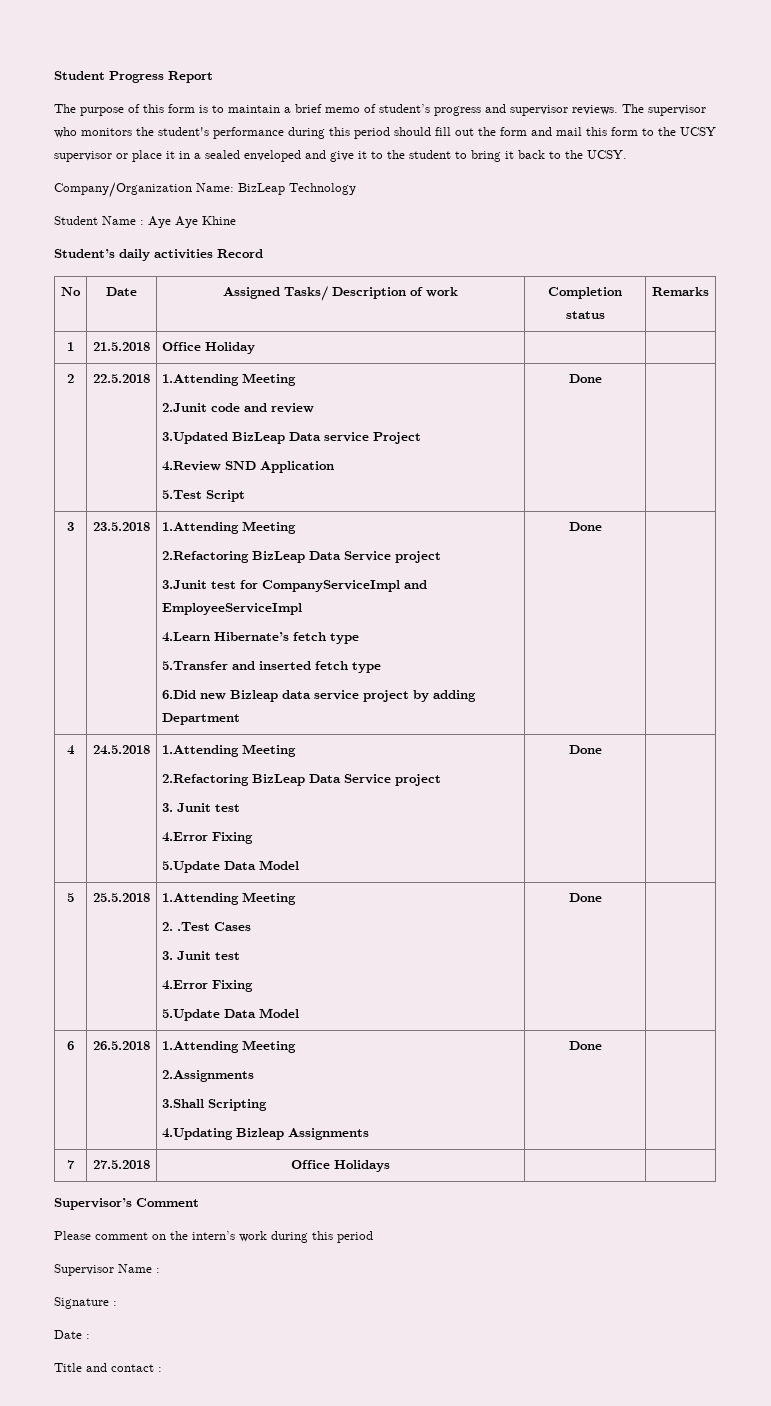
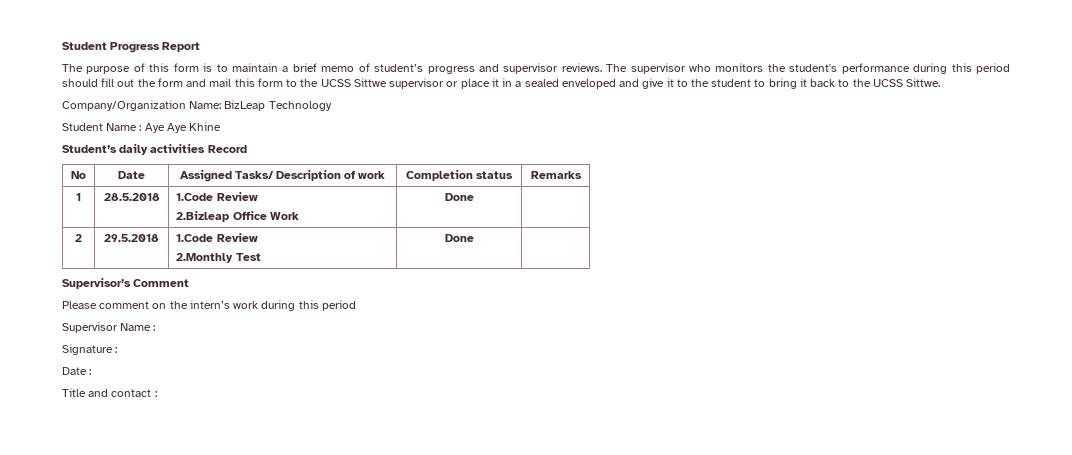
- The supervisor who monitors the student's performance during this period should fill out the form and mail this form to the UCSY supervisor or place it in a sealed enveloped and give it to the student to bring it back to the UCSY.
+ The supervisor who monitors the student's performance during this period should fill out the form and mail this form to the UCSS Sittwe supervisor or place it in a sealed enveloped and give it to the student to bring it back to the UCSS Sittwe.
- 1 | 21.5.2018 | Office Holiday | |
- 2 | 22.5.2018 | 1.Attending Meeting
- 2.Junit code and review
- 3.Updated BizLeap Data service Project
- 4.Review SND Application
- 5.Test Script | Done |
- 3 | 23.5.2018 | 1.Attending Meeting
- 2.Refactoring BizLeap Data Service project
- 3.Junit test for CompanyServiceImpl and EmployeeServiceImpl
- 4.Learn Hibernate’s fetch type
- 5.Transfer and inserted fetch type
- 6.Did new Bizleap data service project by adding Department | Done |
- 4 | 24.5.2018 | 1.Attending Meeting
- 2.Refactoring BizLeap Data Service project
- 3. Junit test
- 4.Error Fixing
- 5.Update Data Model | Done |
- 5 | 25.5.2018 | 1.Attending Meeting
- 2. .Test Cases
- 3. Junit test
- 4.Error Fixing
- 5.Update Data Model | Done |
- 6 | 26.5.2018 | 1.Attending Meeting
- 2.Assignments
- 3.Shall Scripting
- 4.Updating Bizleap Assignments | Done |
- 7 | 27.5.2018 | Office Holidays | |
+ 1 | 28.5.2018 | 1.Code Review
+ 2.Bizleap Office Work | Done |
+ 2 | 29.5.2018 | 1.Code Review
+ 2.Monthly Test | Done |

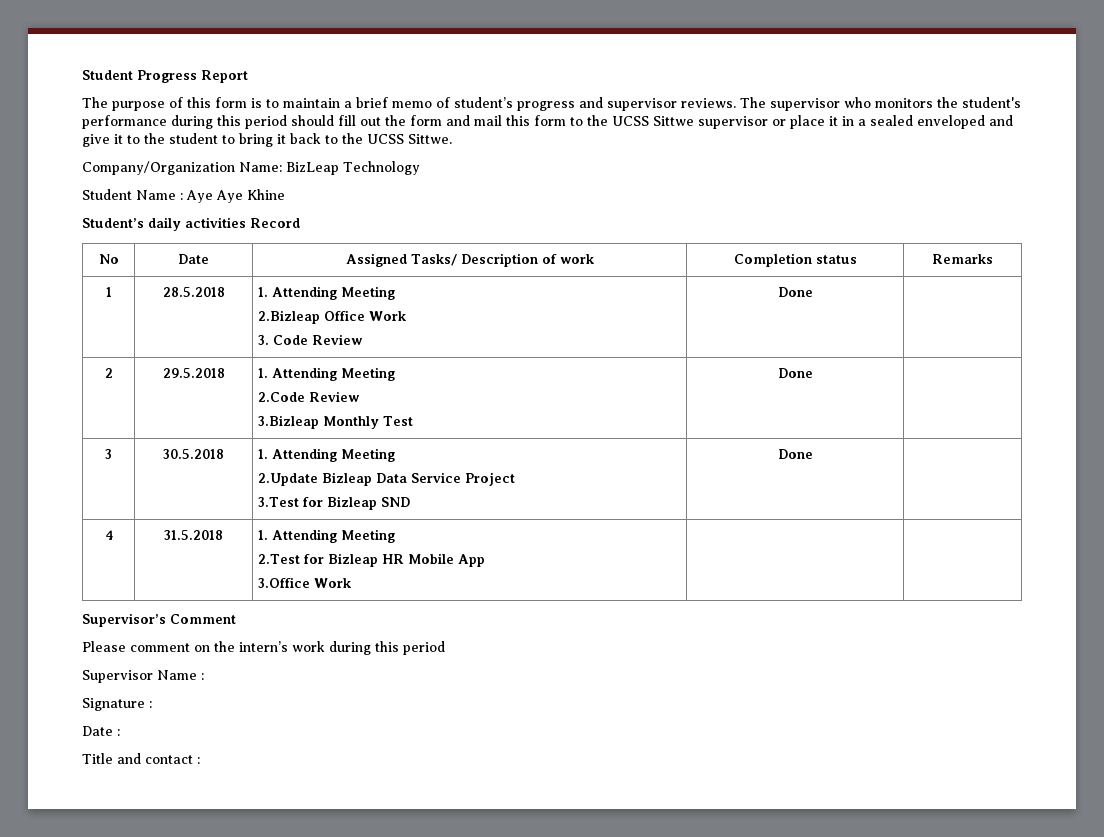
- 1 | 28.5.2018 | 1.Code Review
- 2.Bizleap Office Work | Done |
+ 1 | 28.5.2018 | 1. Attending Meeting
+ 2.Bizleap Office Work
+ 3. Code Review | Done |
- 2 | 29.5.2018 | 1.Code Review
- 2.Monthly Test | Done |
+ 2 | 29.5.2018 | 1. Attending Meeting
+ 2.Code Review
+ 3.Bizleap Monthly Test | Done |
+ 3 | 30.5.2018 | 1. Attending Meeting
+ 2.Update Bizleap Data Service Project
+ 3.Test for Bizleap SND | Done |
+ 4 | 31.5.2018 | 1. Attending Meeting
+ 2.Test for Bizleap HR Mobile App
+ 3.Office Work | |

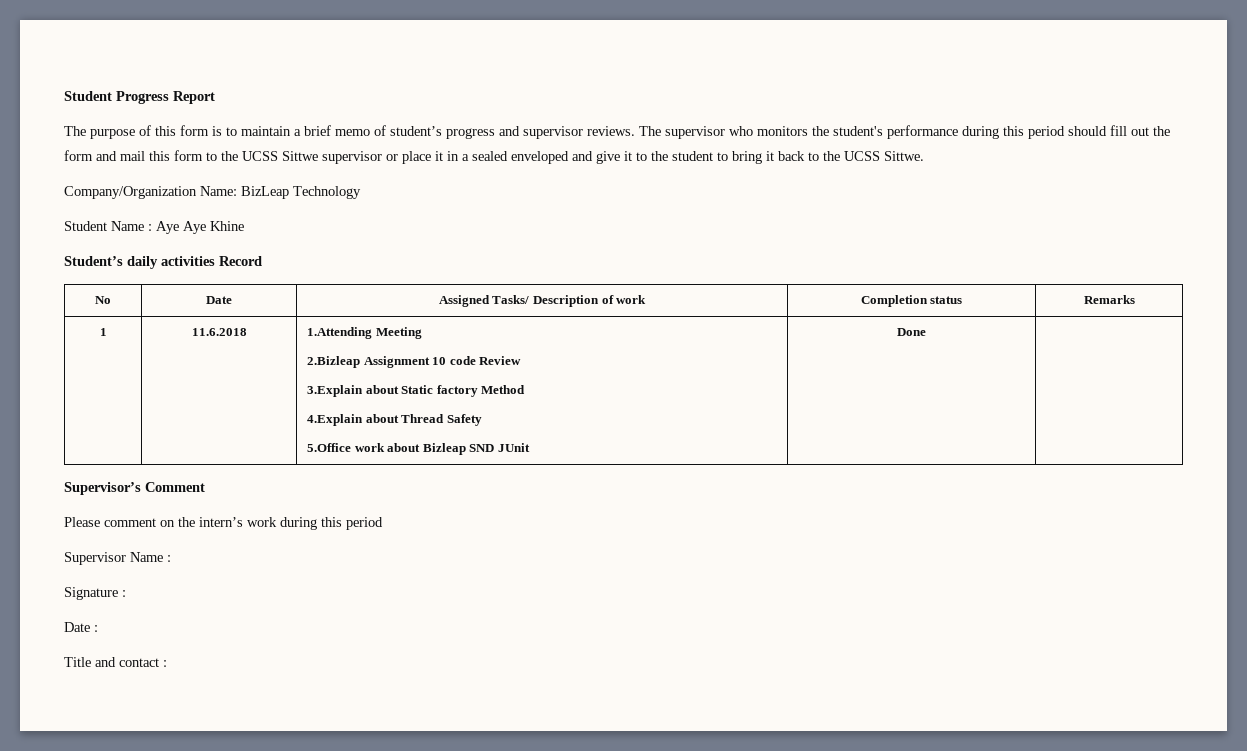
- 1 | 28.5.2018 | 1. Attending Meeting
- 2.Bizleap Office Work
- 3. Code Review | Done |
- 2 | 29.5.2018 | 1. Attending Meeting
- 2.Code Review
- 3.Bizleap Monthly Test | Done |
- 3 | 30.5.2018 | 1. Attending Meeting
- 2.Update Bizleap Data Service Project
- 3.Test for Bizleap SND | Done |
- 4 | 31.5.2018 | 1. Attending Meeting
- 2.Test for Bizleap HR Mobile App
- 3.Office Work | |
+ 1 | 11.6.2018 | 1.Attending Meeting
+ 2.Bizleap Assignment 10 code Review
+ 3.Explain about Static factory Method
+ 4.Explain about Thread Safety
+ 5.Office work about Bizleap SND JUnit | Done |

